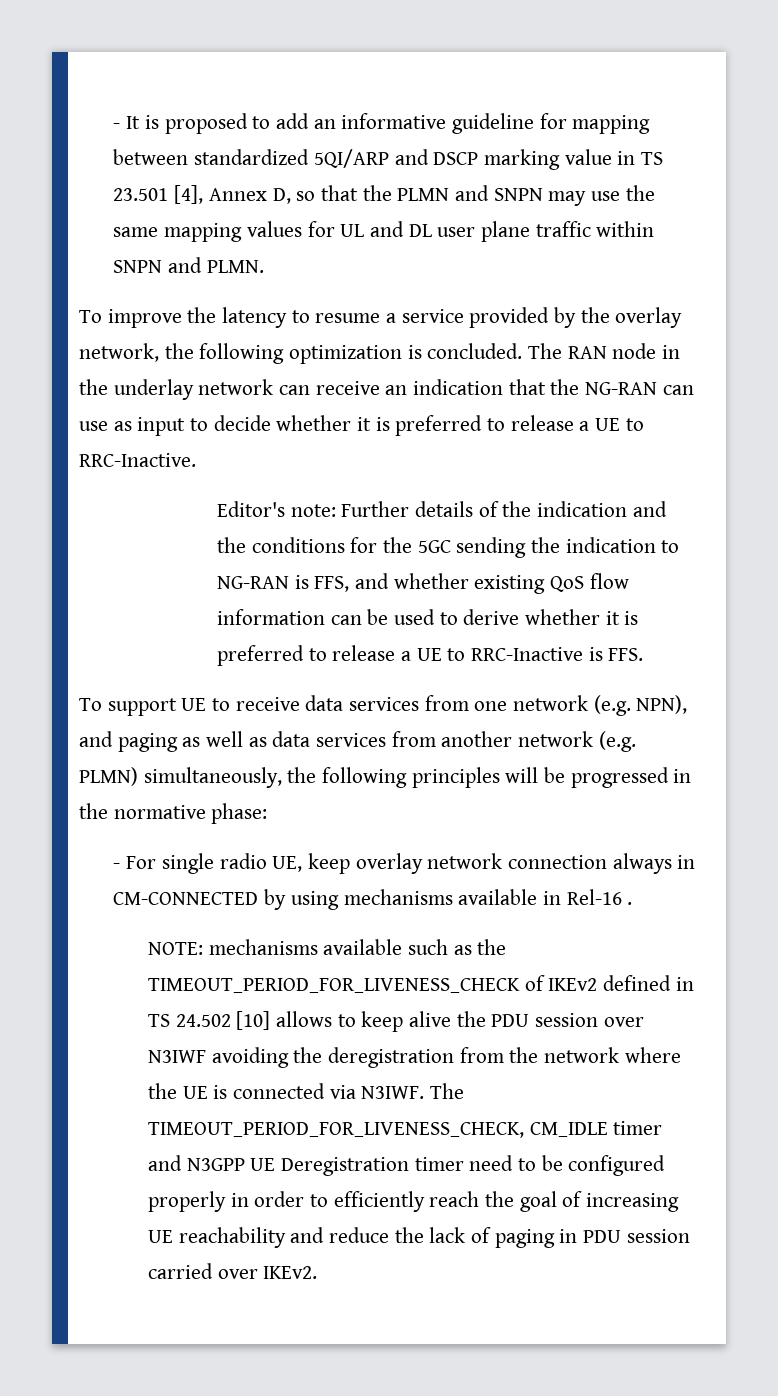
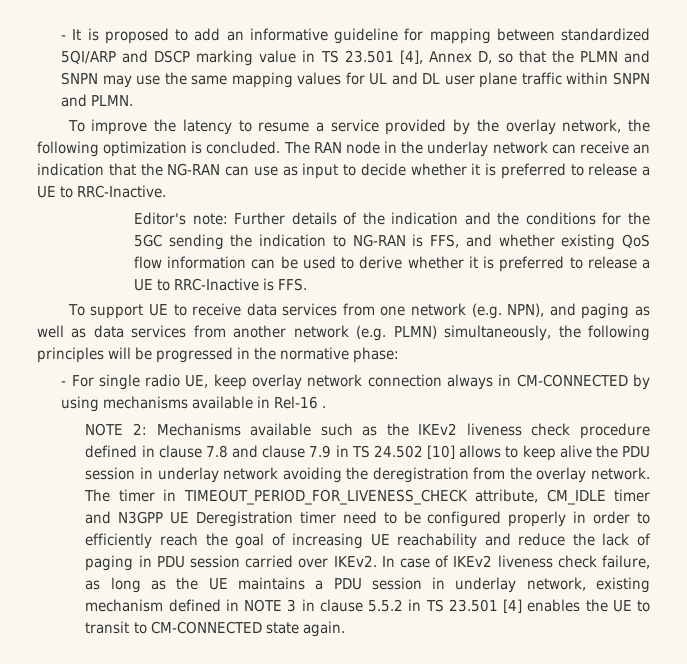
- NOTE: mechanisms available such as the TIMEOUT_PERIOD_FOR_LIVENESS_CHECK of IKEv2 defined in TS 24.502 [10] allows to keep alive the PDU session over N3IWF avoiding the deregistration from the network where the UE is connected via N3IWF. The TIMEOUT_PERIOD_FOR_LIVENESS_CHECK, CM_IDLE timer and N3GPP UE Deregistration timer need to be configured properly in order to efficiently reach the goal of increasing UE reachability and reduce the lack of paging in PDU session carried over IKEv2.
+ NOTE 2: Mechanisms available such as the IKEv2 liveness check procedure defined in clause 7.8 and clause 7.9 in TS 24.502 [10] allows to keep alive the PDU session in underlay network avoiding the deregistration from the overlay network. The timer in TIMEOUT_PERIOD_FOR_LIVENESS_CHECK attribute, CM_IDLE timer and N3GPP UE Deregistration timer need to be configured properly in order to efficiently reach the goal of increasing UE reachability and reduce the lack of paging in PDU session carried over IKEv2.
+ In case of IKEv2 liveness check failure, as long as the UE maintains a PDU session in underlay network, existing mechanism defined in NOTE 3 in clause 5.5.2 in TS 23.501 [4] enables the UE to transit to CM-CONNECTED state again.

